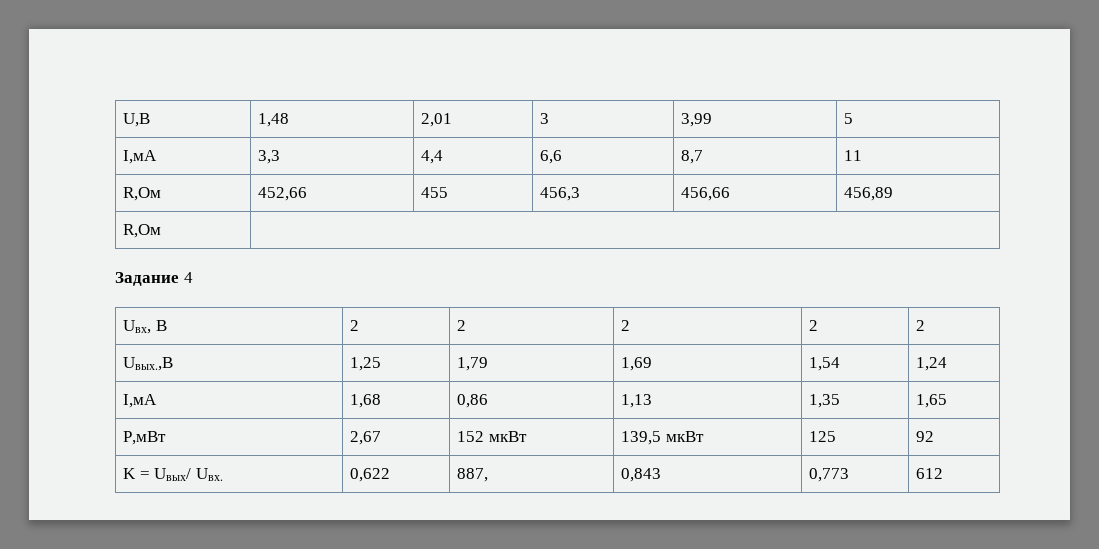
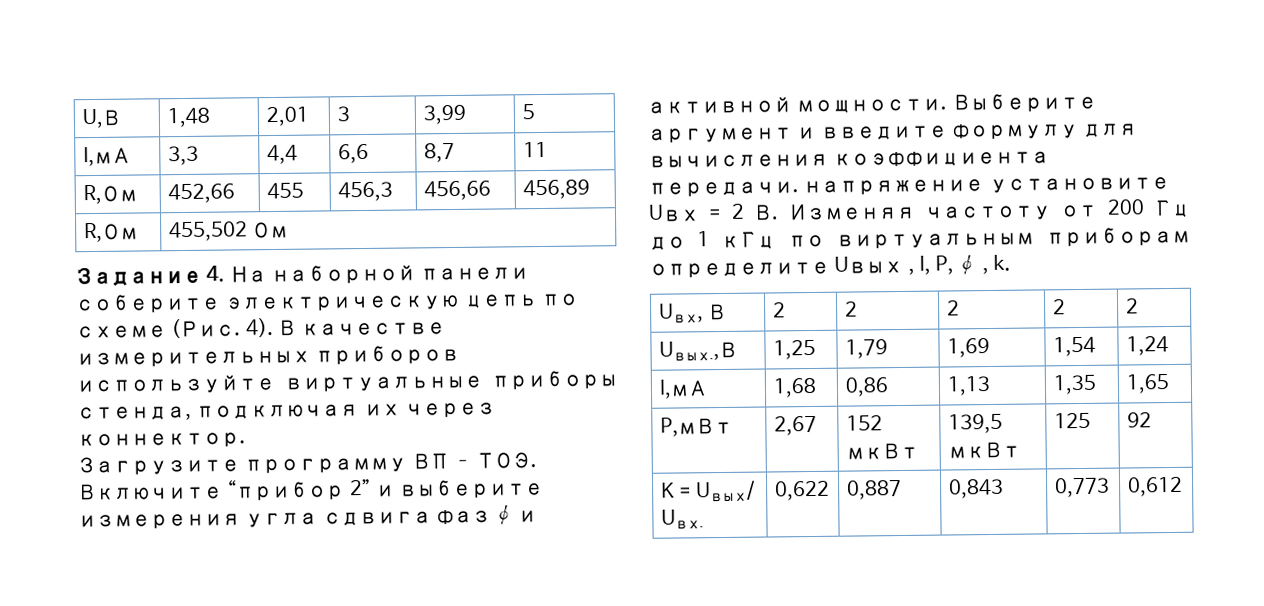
  R,Ом | 452,66 | 455 | 456,3 | 456,66 | 456,89
- R,Ом |
+ R,Ом | 455,502 Ом
- Задание 4
+ Задание 4. На наборной панели соберите электрическую цепь по схеме (Рис. 4). В качестве измерительных приборов используйте виртуальные приборы стенда, подключая их через коннектор.
+ Загрузите программу ВП – ТОЭ. Включите “прибор 2” и выберите измерения угла сдвига фаз ϕ и активной мощности. Выберите аргумент и введите формулу для вычисления коэффициента передачи. напряжение установите Uвх = 2 В. Изменяя частоту от 200 Гц до 1 кГц по виртуальным приборам определите Uвых , I, P, ϕ , k.
- K = Uвых/ Uвх. | 0,622 | 887, | 0,843 | 0,773 | 612
+ K = Uвых/ Uвх. | 0,622 | 0,887 | 0,843 | 0,773 | 0,612

